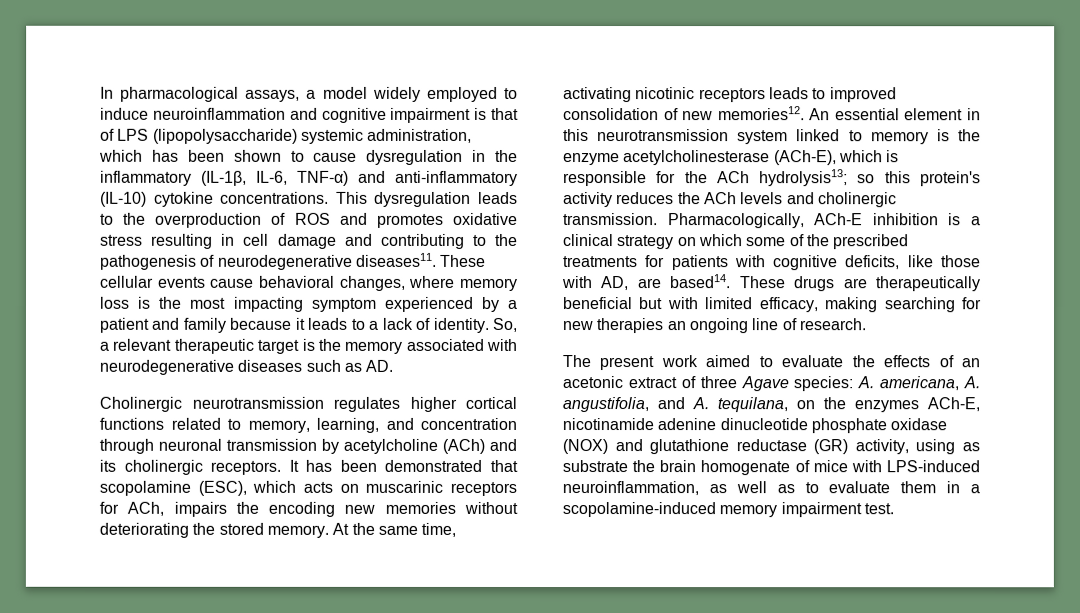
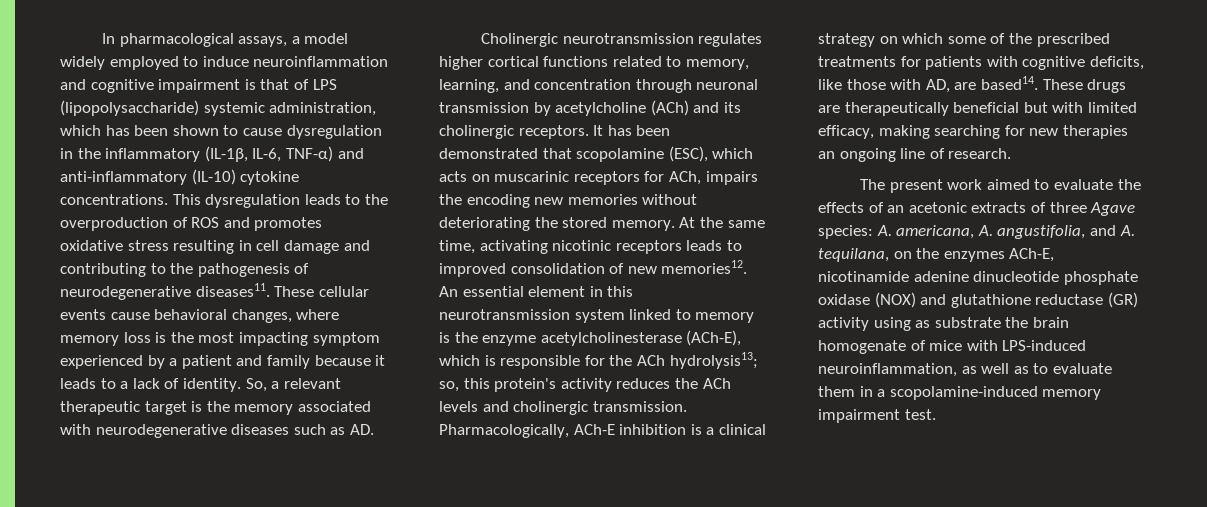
- An essential element in this neurotransmission system linked to memory is the enzyme acetylcholinesterase (ACh-E), which is responsible for the ACh hydrolysis13; so this protein's activity reduces the ACh levels and cholinergic transmission.
+ An essential element in this neurotransmission system linked to memory is the enzyme acetylcholinesterase (ACh-E), which is responsible for the ACh hydrolysis13; so, this protein's activity reduces the ACh levels and cholinergic transmission.
- The present work aimed to evaluate the effects of an acetonic extract of three Agave species: A. americana, A. angustifolia, and A. tequilana, on the enzymes ACh-E, nicotinamide adenine dinucleotide phosphate oxidase (NOX) and glutathione reductase (GR) activity, using as substrate the brain homogenate of mice with LPS-induced neuroinflammation, as well as to evaluate them in a scopolamine-induced memory impairment test.
+ The present work aimed to evaluate the effects of an acetonic extracts of three Agave species: A. americana, A. angustifolia, and A. tequilana, on the enzymes ACh-E, nicotinamide adenine dinucleotide phosphate oxidase (NOX) and glutathione reductase (GR) activity using as substrate the brain homogenate of mice with LPS-induced neuroinflammation, as well as to evaluate them in a scopolamine-induced memory impairment test.

